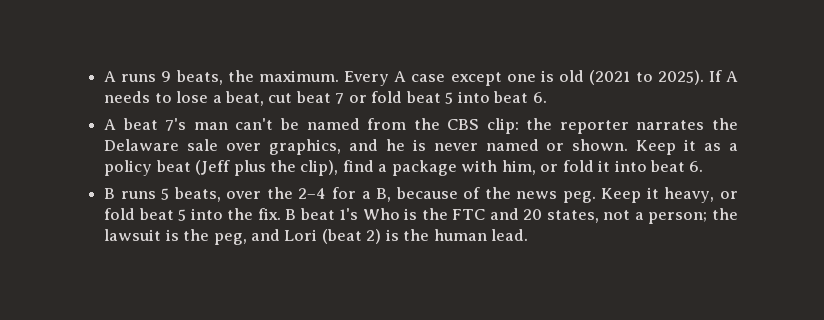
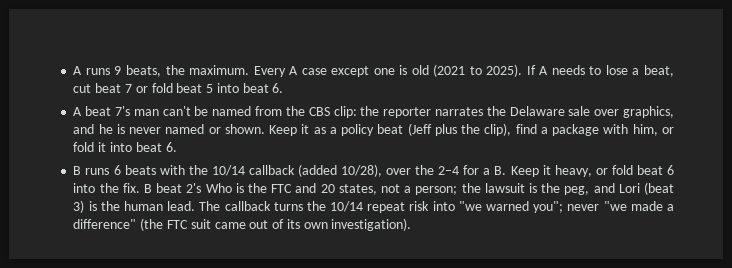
- B runs 5 beats, over the 2–4 for a B, because of the news peg. Keep it heavy, or fold beat 5 into the fix.
+ B runs 6 beats with the 10/14 callback (added 10/28), over the 2–4 for a B. Keep it heavy, or fold beat 6 into the fix.
- B beat 1's Who is the FTC and 20 states, not a person; the lawsuit is the peg, and Lori (beat 2) is the human lead.
+ B beat 2's Who is the FTC and 20 states, not a person; the lawsuit is the peg, and Lori (beat 3) is the human lead.
+ The callback turns the 10/14 repeat risk into "we warned you"; never "we made a difference" (the FTC suit came out of its own investigation).

